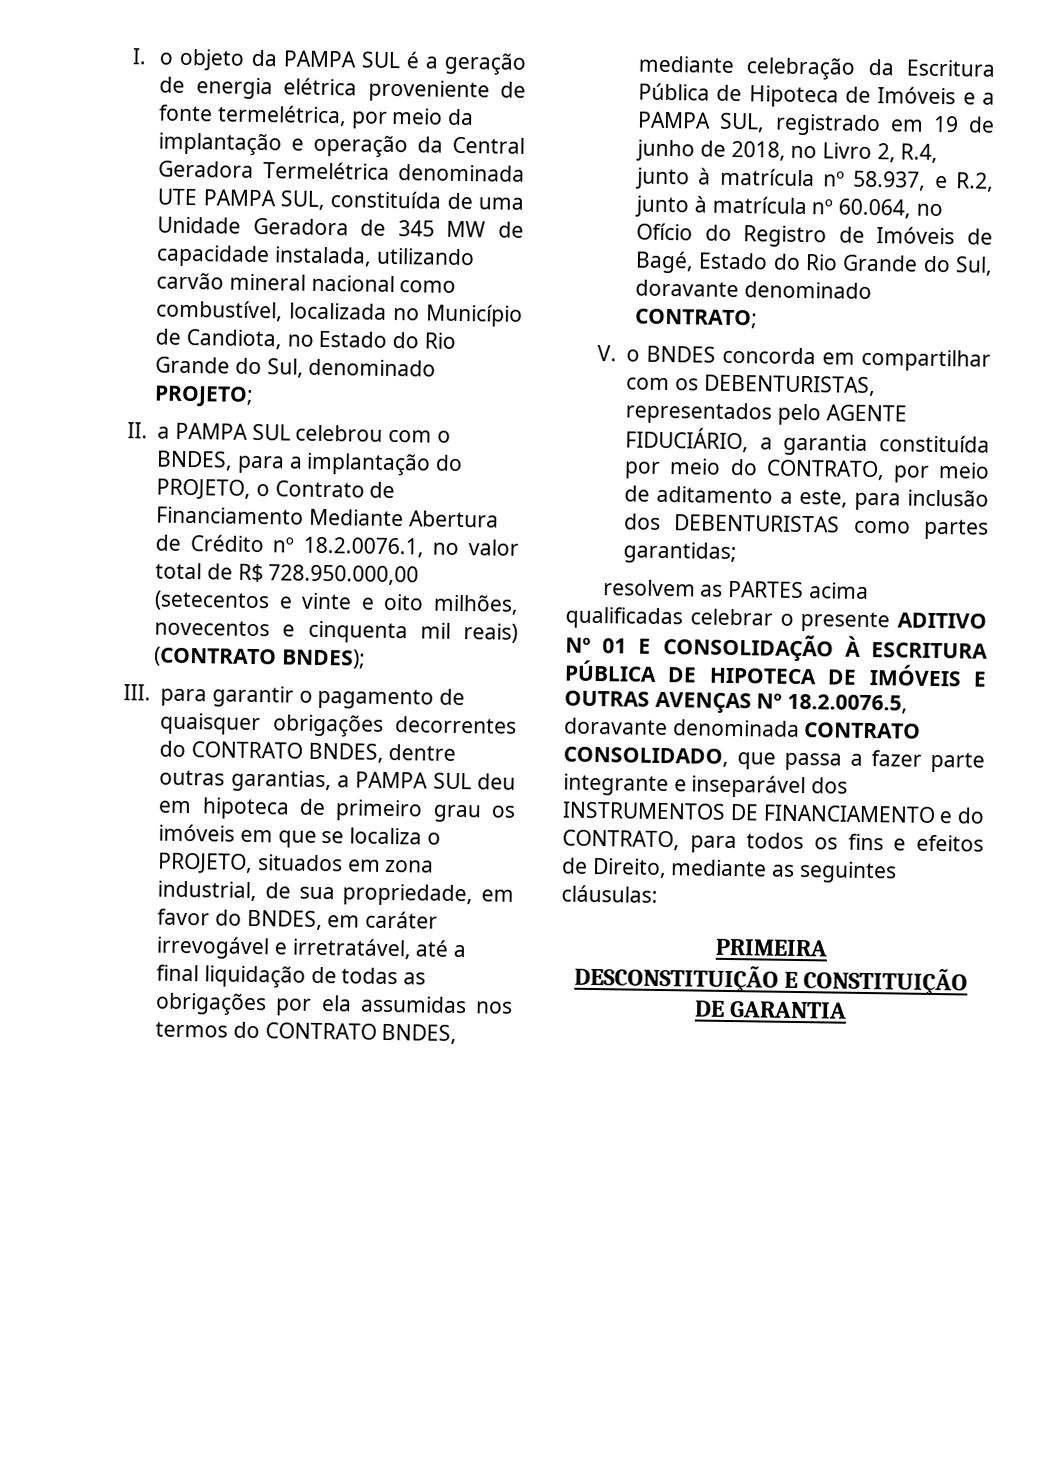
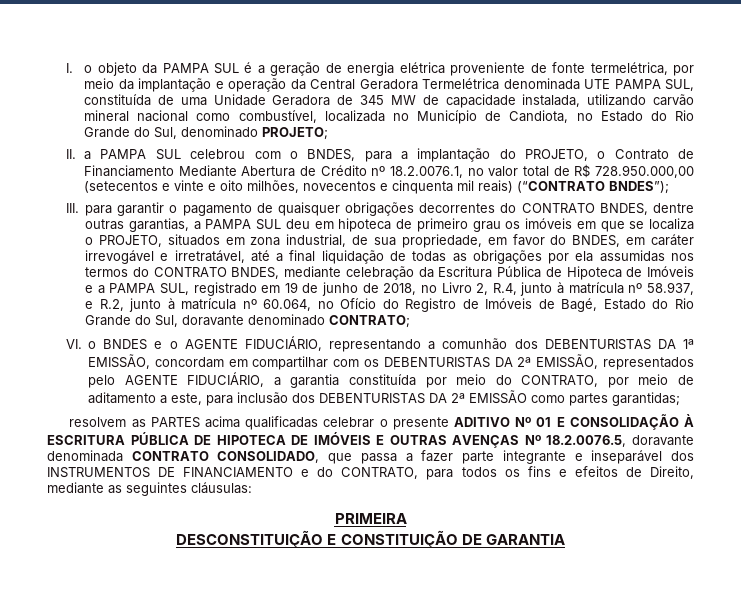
- II. a PAMPA SUL celebrou com o BNDES, para a implantação do PROJETO, o Contrato de Financiamento Mediante Abertura de Crédito nº 18.2.0076.1, no valor total de R$ 728.950.000,00 (setecentos e vinte e oito milhões, novecentos e cinquenta mil reais) (CONTRATO BNDES);
+ II. a PAMPA SUL celebrou com o BNDES, para a implantação do PROJETO, o Contrato de Financiamento Mediante Abertura de Crédito nº 18.2.0076.1, no valor total de R$ 728.950.000,00 (setecentos e vinte e oito milhões, novecentos e cinquenta mil reais) (“CONTRATO BNDES”);
- V. o BNDES concorda em compartilhar com os DEBENTURISTAS, representados pelo AGENTE FIDUCIÁRIO, a garantia constituída por meio do CONTRATO, por meio de aditamento a este, para inclusão dos DEBENTURISTAS como partes garantidas;
+ VI. o BNDES e o AGENTE FIDUCIÁRIO, representando a comunhão dos DEBENTURISTAS DA 1ª EMISSÃO, concordam em compartilhar com os DEBENTURISTAS DA 2ª EMISSÃO, representados pelo AGENTE FIDUCIÁRIO, a garantia constituída por meio do CONTRATO, por meio de aditamento a este, para inclusão dos DEBENTURISTAS DA 2ª EMISSÃO como partes garantidas;

